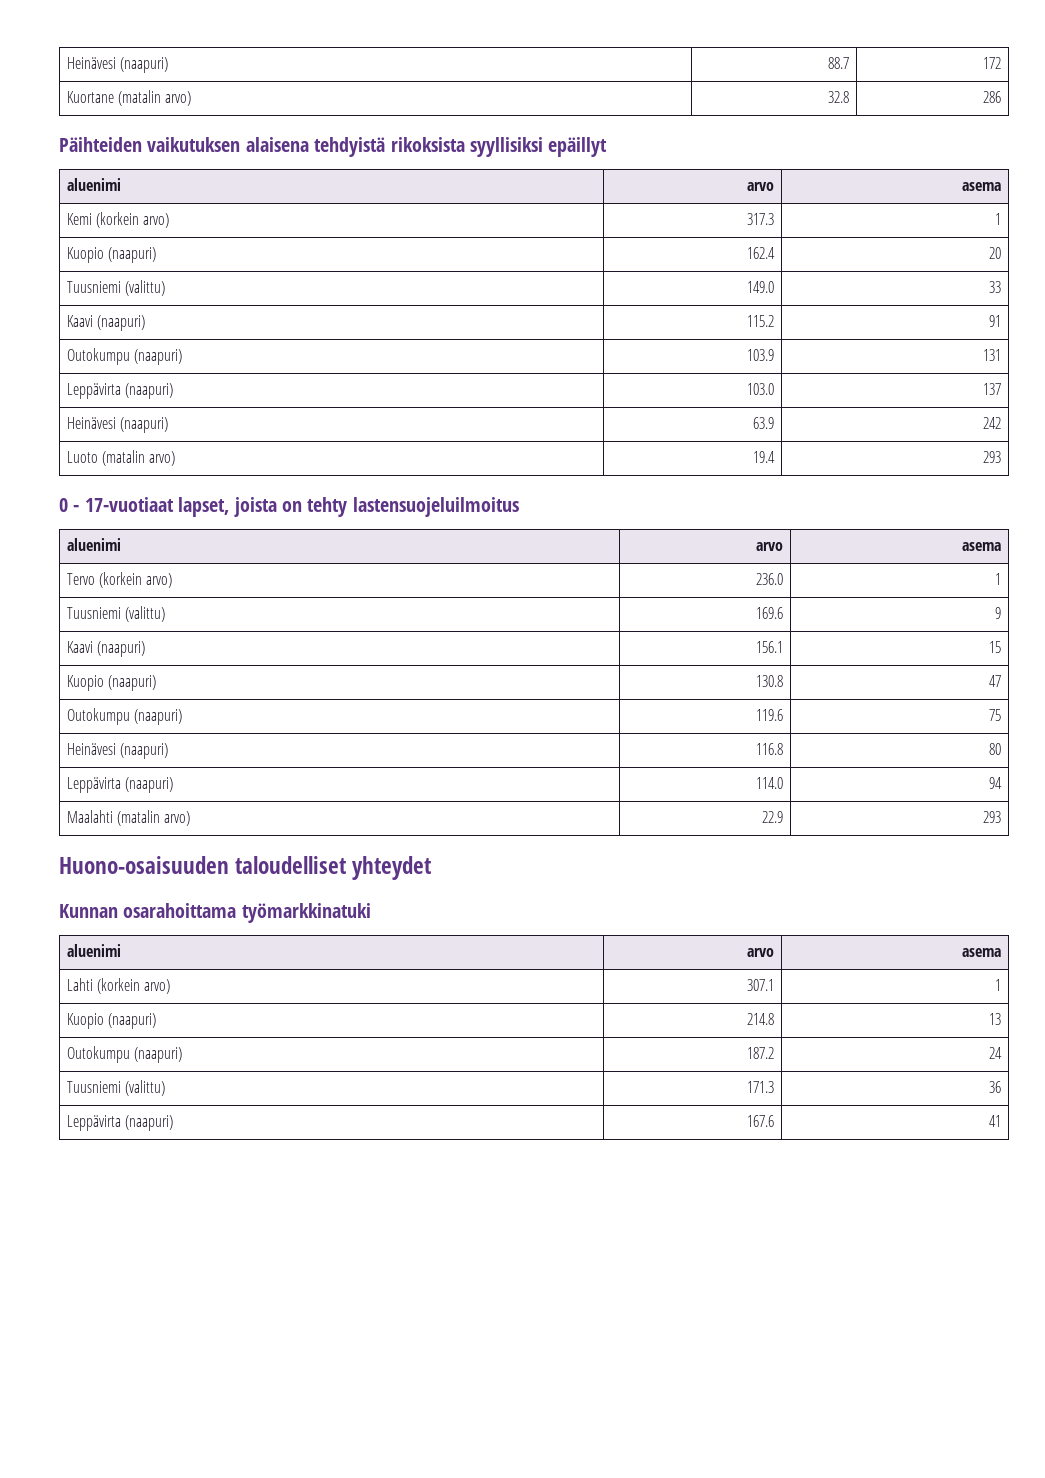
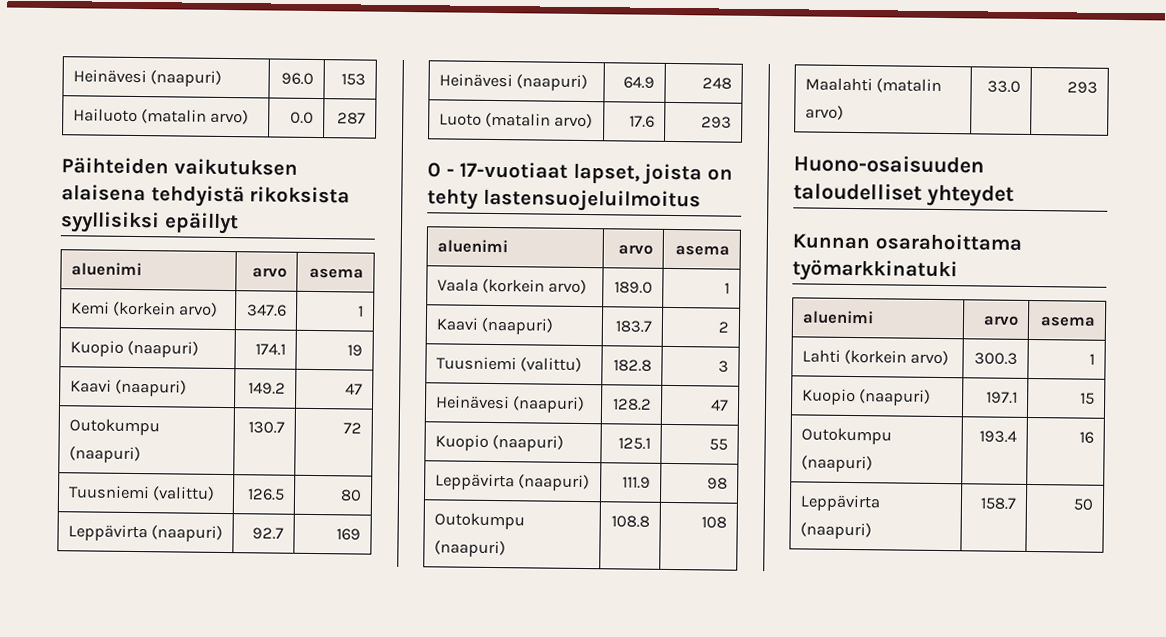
- Heinävesi (naapuri) | 88.7 | 172
- Kuortane (matalin arvo) | 32.8 | 286
+ Heinävesi (naapuri) | 96.0 | 153
+ Hailuoto (matalin arvo) | 0.0 | 287
- Kemi (korkein arvo) | 317.3 | 1
- Kuopio (naapuri) | 162.4 | 20
- Tuusniemi (valittu) | 149.0 | 33
- Kaavi (naapuri) | 115.2 | 91
- Outokumpu (naapuri) | 103.9 | 131
- Leppävirta (naapuri) | 103.0 | 137
- Heinävesi (naapuri) | 63.9 | 242
+ Kemi (korkein arvo) | 347.6 | 1
+ Kuopio (naapuri) | 174.1 | 19
+ Kaavi (naapuri) | 149.2 | 47
+ Outokumpu (naapuri) | 130.7 | 72
+ Tuusniemi (valittu) | 126.5 | 80
+ Leppävirta (naapuri) | 92.7 | 169
+ Heinävesi (naapuri) | 64.9 | 248
- Luoto (matalin arvo) | 19.4 | 293
+ Luoto (matalin arvo) | 17.6 | 293
- Tervo (korkein arvo) | 236.0 | 1
- Tuusniemi (valittu) | 169.6 | 9
- Kaavi (naapuri) | 156.1 | 15
- Kuopio (naapuri) | 130.8 | 47
- Outokumpu (naapuri) | 119.6 | 75
- Heinävesi (naapuri) | 116.8 | 80
- Leppävirta (naapuri) | 114.0 | 94
+ Vaala (korkein arvo) | 189.0 | 1
+ Kaavi (naapuri) | 183.7 | 2
+ Tuusniemi (valittu) | 182.8 | 3
+ Heinävesi (naapuri) | 128.2 | 47
+ Kuopio (naapuri) | 125.1 | 55
+ Leppävirta (naapuri) | 111.9 | 98
+ Outokumpu (naapuri) | 108.8 | 108
- Maalahti (matalin arvo) | 22.9 | 293
+ Maalahti (matalin arvo) | 33.0 | 293
- Lahti (korkein arvo) | 307.1 | 1
- Kuopio (naapuri) | 214.8 | 13
- Outokumpu (naapuri) | 187.2 | 24
- Tuusniemi (valittu) | 171.3 | 36
- Leppävirta (naapuri) | 167.6 | 41
+ Lahti (korkein arvo) | 300.3 | 1
+ Kuopio (naapuri) | 197.1 | 15
+ Outokumpu (naapuri) | 193.4 | 16
+ Leppävirta (naapuri) | 158.7 | 50

